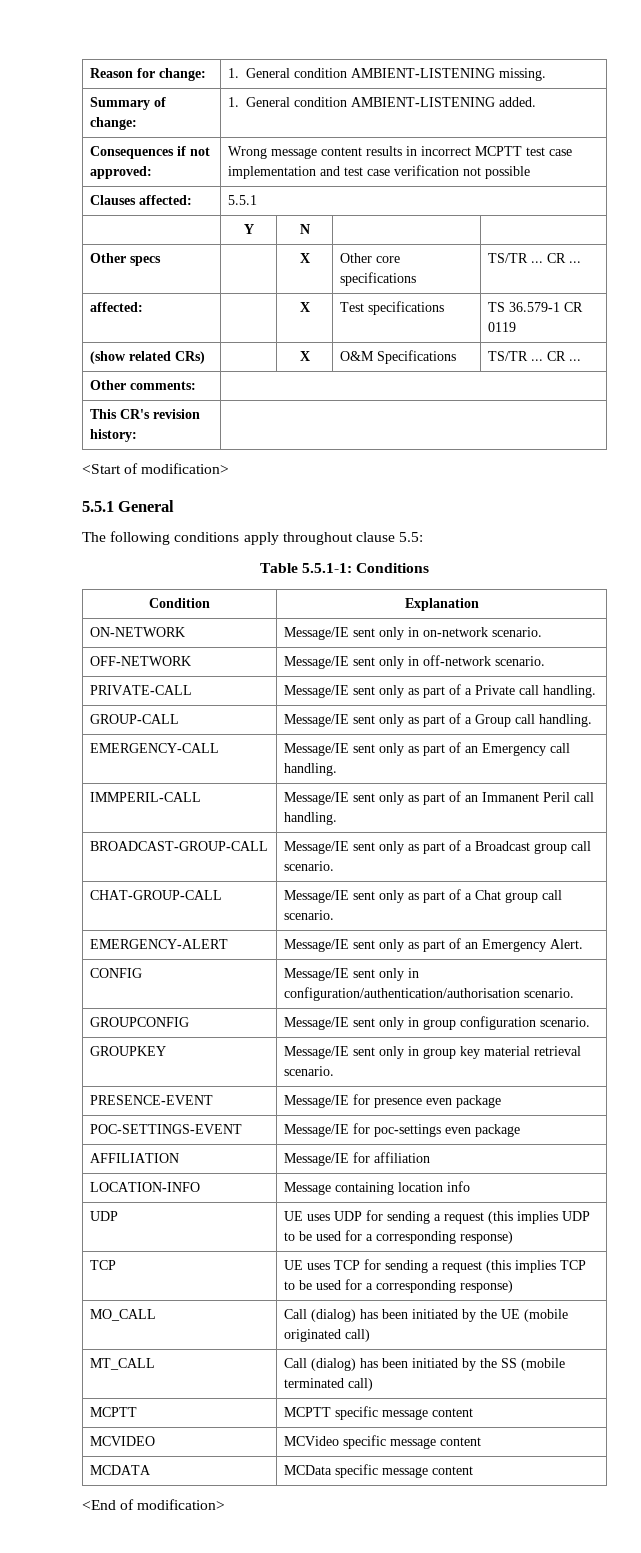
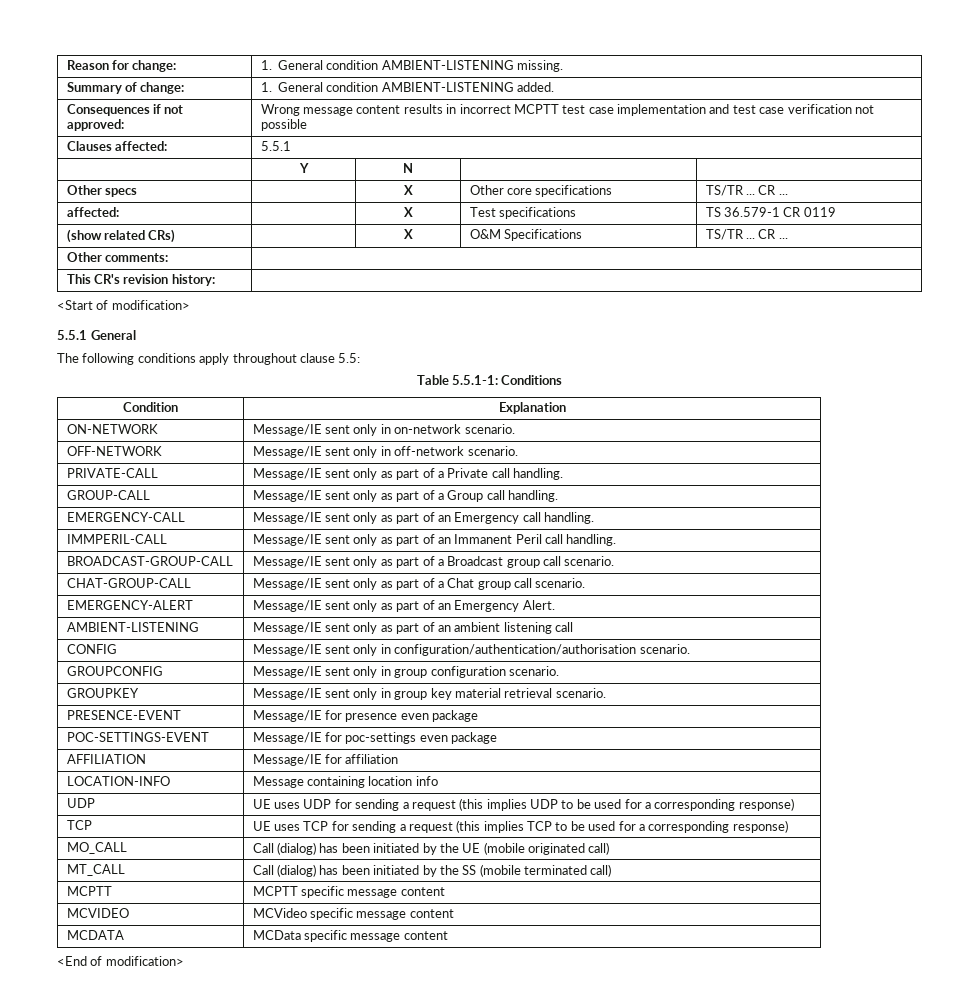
+ AMBIENT-LISTENING | Message/IE sent only as part of an ambient listening call

